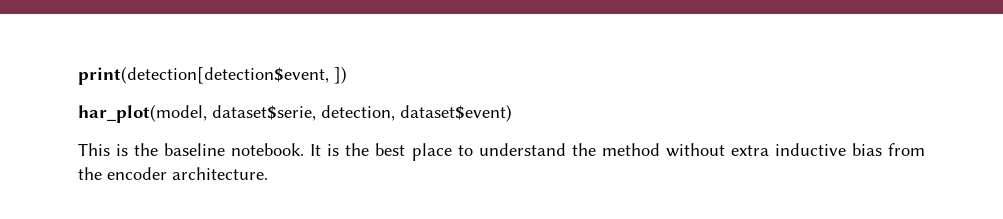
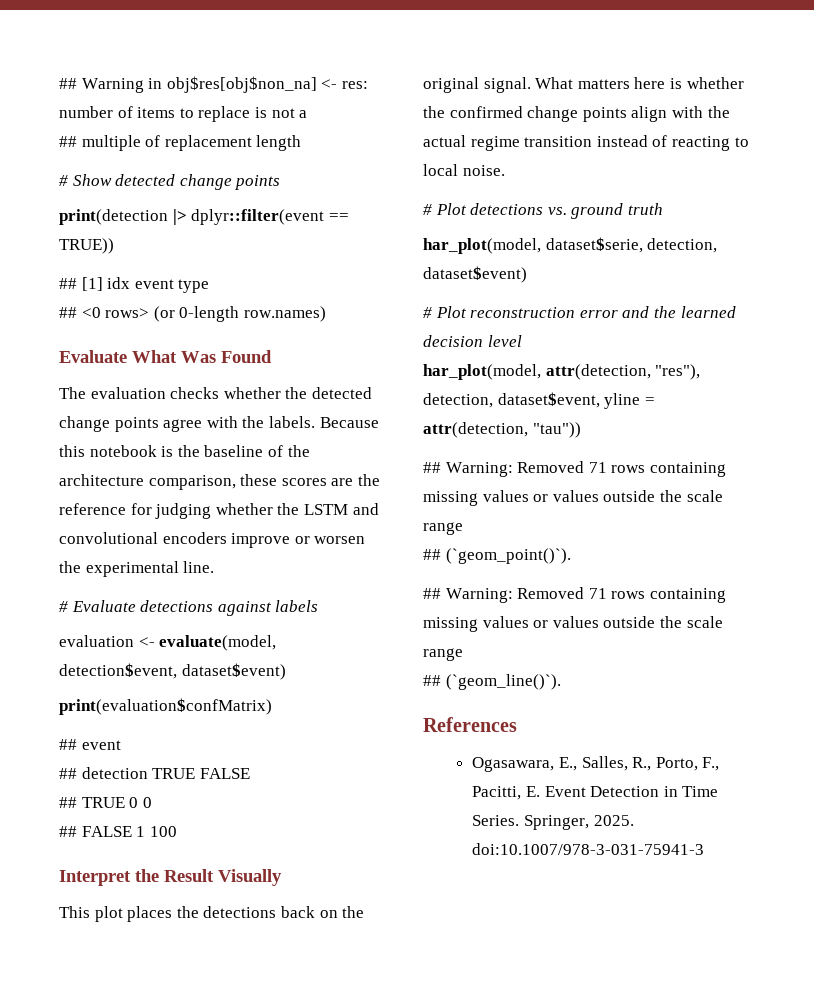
- print(detection[detection$event, ])
+ ## Warning in obj$res[obj$non_na] <- res: number of items to replace is not a
+ ## multiple of replacement length
+ # Show detected change points
+ print(detection |> dplyr::filter(event == TRUE))
+ ## [1] idx event type
+ ## <0 rows> (or 0-length row.names)
+ Evaluate What Was Found
+ The evaluation checks whether the detected change points agree with the labels. Because this notebook is the baseline of the architecture comparison, these scores are the reference for judging whether the LSTM and convolutional encoders improve or worsen the experimental line.
+ # Evaluate detections against labels
+ evaluation <- evaluate(model, detection$event, dataset$event)
+ print(evaluation$confMatrix)
+ ## event
+ ## detection TRUE FALSE
+ ## TRUE 0 0
+ ## FALSE 1 100
+ Interpret the Result Visually
+ This plot places the detections back on the original signal. What matters here is whether the confirmed change points align with the actual regime transition instead of reacting to local noise.
+ # Plot detections vs. ground truth
  har_plot(model, dataset$serie, detection, dataset$event)
- This is the baseline notebook. It is the best place to understand the method without extra inductive bias from the encoder architecture.
+ # Plot reconstruction error and the learned decision level
+ har_plot(model, attr(detection, "res"), detection, dataset$event, yline = attr(detection, "tau"))
+ ## Warning: Removed 71 rows containing missing values or values outside the scale range
+ ## (`geom_point()`).
+ ## Warning: Removed 71 rows containing missing values or values outside the scale range
+ ## (`geom_line()`).
+ References
+ Ogasawara, E., Salles, R., Porto, F., Pacitti, E. Event Detection in Time Series. Springer, 2025. doi:10.1007/978-3-031-75941-3

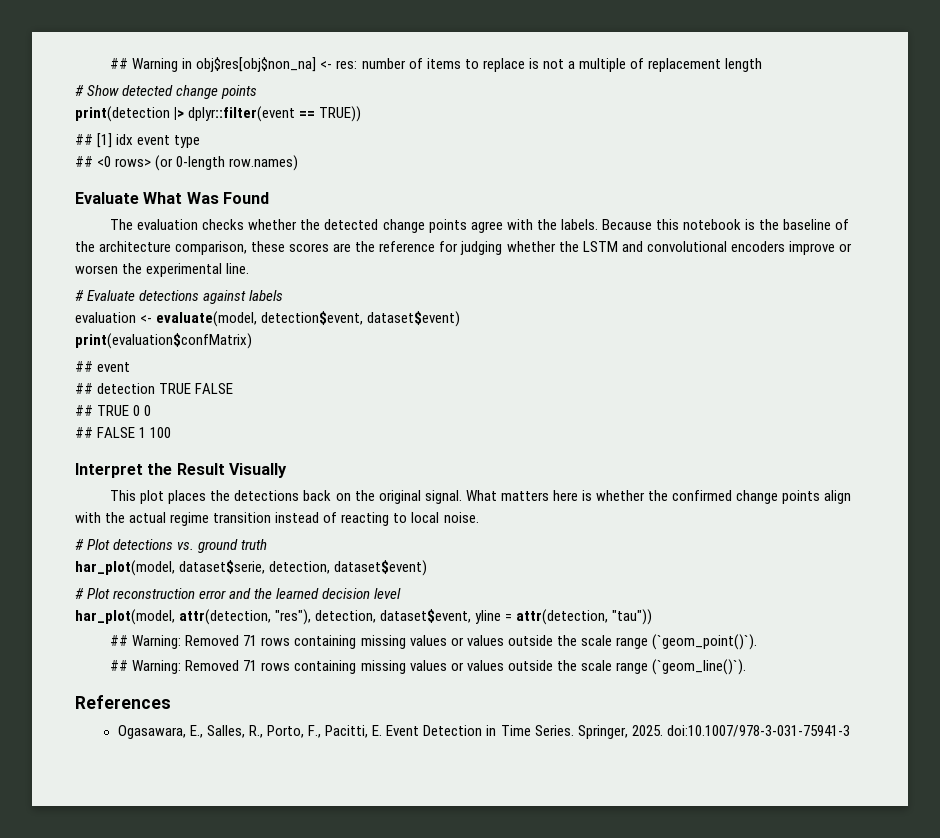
- ## Warning in obj$res[obj$non_na] <- res: number of items to replace is not a
- ## multiple of replacement length
+ ## Warning in obj$res[obj$non_na] <- res: number of items to replace is not a multiple of replacement length
  har_plot(model, attr(detection, "res"), detection, dataset$event, yline = attr(detection, "tau"))
- ## Warning: Removed 71 rows containing missing values or values outside the scale range
- ## (`geom_point()`).
- ## Warning: Removed 71 rows containing missing values or values outside the scale range
- ## (`geom_line()`).
+ ## Warning: Removed 71 rows containing missing values or values outside the scale range (`geom_point()`).
+ ## Warning: Removed 71 rows containing missing values or values outside the scale range (`geom_line()`).

